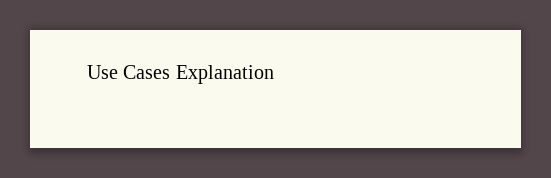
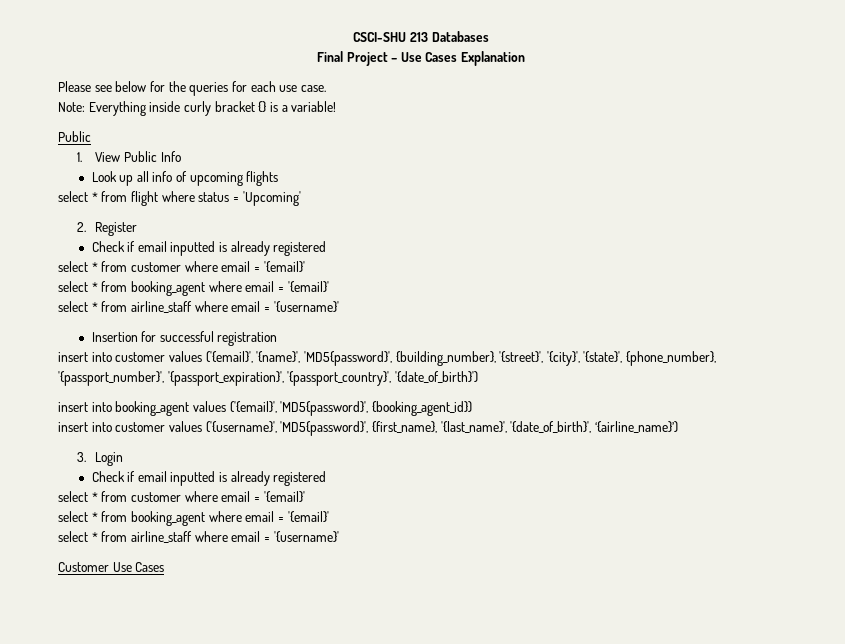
- Use Cases Explanation
+ CSCI-SHU 213 Databases
+ Final Project – Use Cases Explanation
+ Please see below for the queries for each use case.
+ Note: Everything inside curly bracket {} is a variable!
+ Public
+ 1. View Public Info
+ Look up all info of upcoming flights
+ select * from flight where status = 'Upcoming'
+ 2. Register
+ Check if email inputted is already registered
+ select * from customer where email = '{email}'
+ select * from booking_agent where email = '{email}'
+ select * from airline_staff where email = '{username}'
+ Insertion for successful registration
+ insert into customer values ('{email}', '{name}', 'MD5{password}', {building_number}, '{street}', '{city}', '{state}', {phone_number}, '{passport_number}', '{passport_expiration}', '{passport_country}', '{date_of_birth}')
+ insert into booking_agent values ('{email}', 'MD5{password}', {booking_agent_id})
+ insert into customer values ('{username}', 'MD5{password}', {first_name}, '{last_name}', '{date_of_birth}', ‘{airline_name}’)
+ 3. Login
+ Check if email inputted is already registered
+ select * from customer where email = '{email}'
+ select * from booking_agent where email = '{email}'
+ select * from airline_staff where email = '{username}'
+ Customer Use Cases

